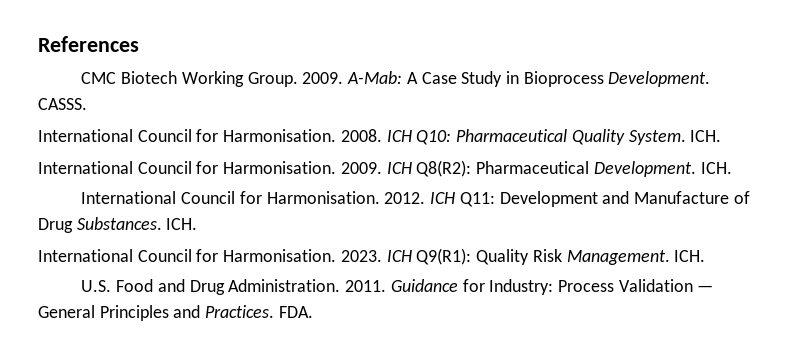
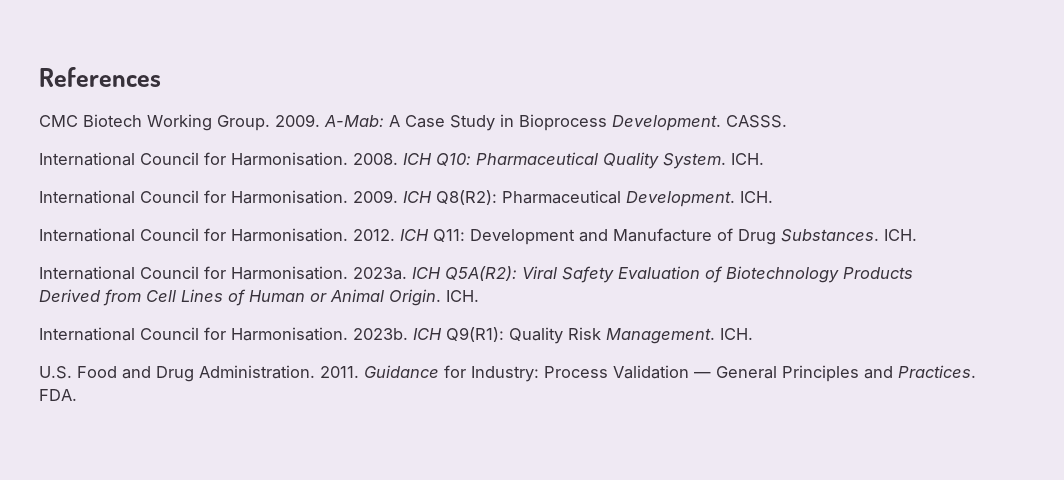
- 2023.
+ 2023a. ICH Q5A(R2): Viral Safety Evaluation of Biotechnology Products Derived from Cell Lines of Human or Animal Origin. ICH.
+ International Council for Harmonisation. 2023b.

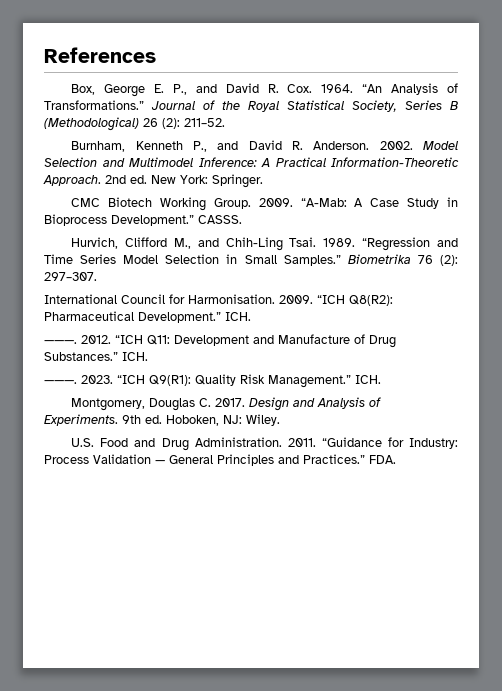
+ Box, George E. P., and David R. Cox. 1964. “An Analysis of Transformations.” Journal of the Royal Statistical Society, Series B (Methodological) 26 (2): 211–52.
+ Burnham, Kenneth P., and David R. Anderson. 2002. Model Selection and Multimodel Inference: A Practical Information-Theoretic Approach. 2nd ed. New York: Springer.
- A-Mab: A Case Study in Bioprocess Development.
+ “A-Mab: A Case Study in Bioprocess Development.”
- International Council for Harmonisation. 2008. ICH Q10: Pharmaceutical Quality System. ICH.
+ Hurvich, Clifford M., and Chih-Ling Tsai. 1989. “Regression and Time Series Model Selection in Small Samples.” Biometrika 76 (2): 297–307.
- ICH Q8(R2): Pharmaceutical Development. ICH.
- International Council for Harmonisation. 2012. ICH Q11: Development and Manufacture of Drug Substances. ICH.
- International Council for Harmonisation. 2023a. ICH Q5A(R2): Viral Safety Evaluation of Biotechnology Products Derived from Cell Lines of Human or Animal Origin. ICH.
- International Council for Harmonisation. 2023b. ICH Q9(R1): Quality Risk Management. ICH.
+ “ICH Q8(R2): Pharmaceutical Development.” ICH.
+ ———. 2012. “ICH Q11: Development and Manufacture of Drug Substances.” ICH.
+ ———. 2023. “ICH Q9(R1): Quality Risk Management.” ICH.
+ Montgomery, Douglas C. 2017. Design and Analysis of Experiments. 9th ed. Hoboken, NJ: Wiley.
- Guidance for Industry: Process Validation — General Principles and Practices.
+ “Guidance for Industry: Process Validation — General Principles and Practices.”

